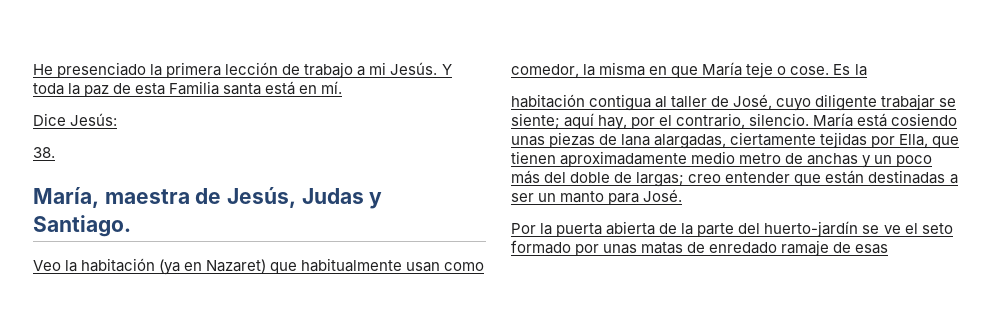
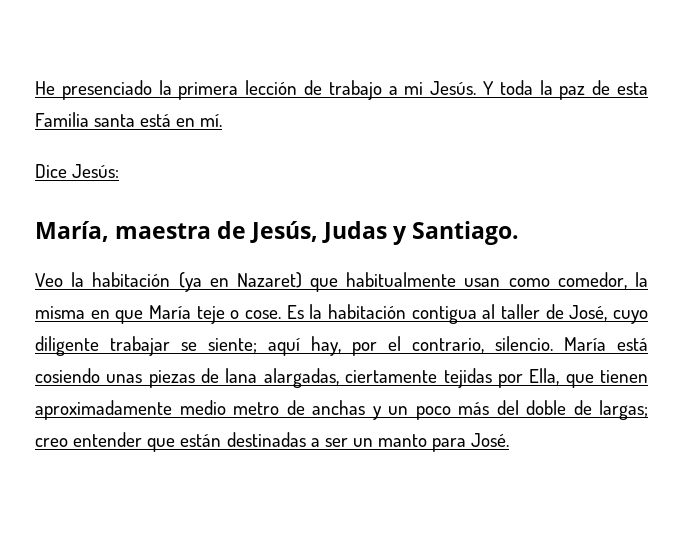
- 38.
- Es la
- habitación contigua al taller de José, cuyo diligente trabajar se siente; aquí hay, por el contrario, silencio.
+ Es la habitación contigua al taller de José, cuyo diligente trabajar se siente; aquí hay, por el contrario, silencio.
- Por la puerta abierta de la parte del huerto-jardín se ve el seto formado por unas matas de enredado ramaje de esas

